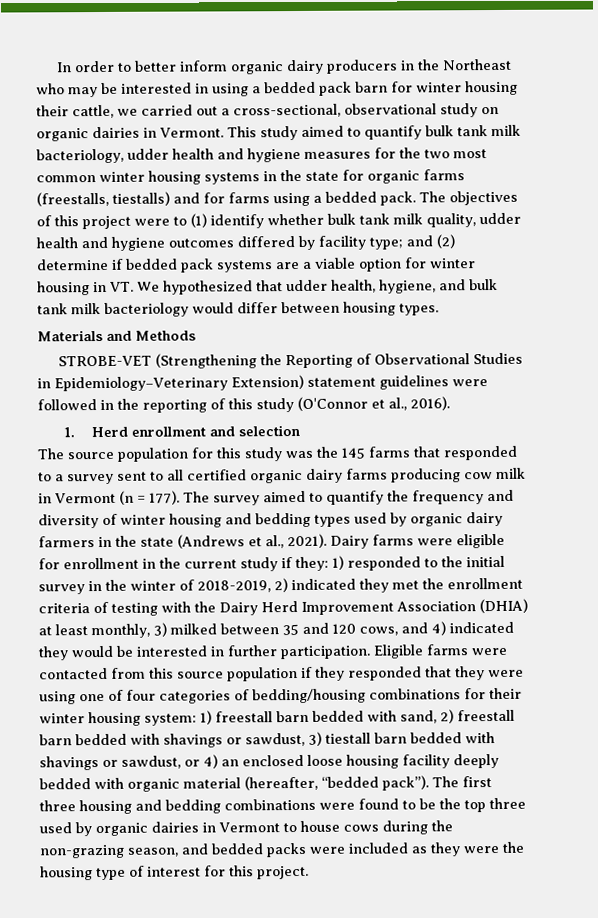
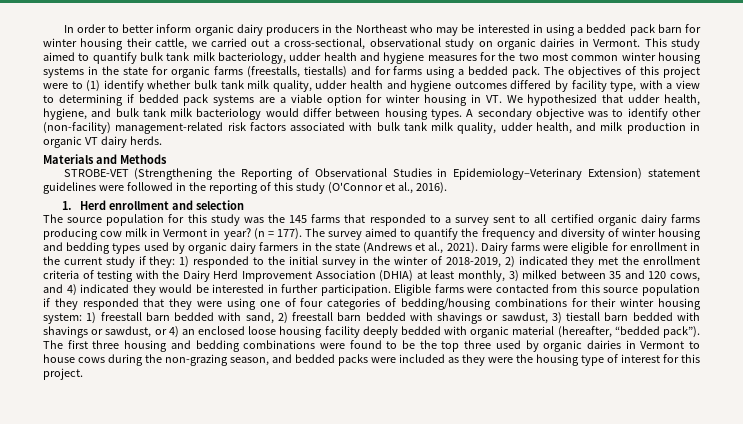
- The objectives of this project were to (1) identify whether bulk tank milk quality, udder health and hygiene outcomes differed by facility type; and (2) determine if bedded pack systems are a viable option for winter housing in VT. We hypothesized that udder health, hygiene, and bulk tank milk bacteriology would differ between housing types.
+ The objectives of this project were to (1) identify whether bulk tank milk quality, udder health and hygiene outcomes differed by facility type, with a view to determining if bedded pack systems are a viable option for winter housing in VT. We hypothesized that udder health, hygiene, and bulk tank milk bacteriology would differ between housing types. A secondary objective was to identify other (non-facility) management-related risk factors associated with bulk tank milk quality, udder health, and milk production in organic VT dairy herds.
- The source population for this study was the 145 farms that responded to a survey sent to all certified organic dairy farms producing cow milk in Vermont (n = 177).
+ The source population for this study was the 145 farms that responded to a survey sent to all certified organic dairy farms producing cow milk in Vermont in year? (n = 177).

